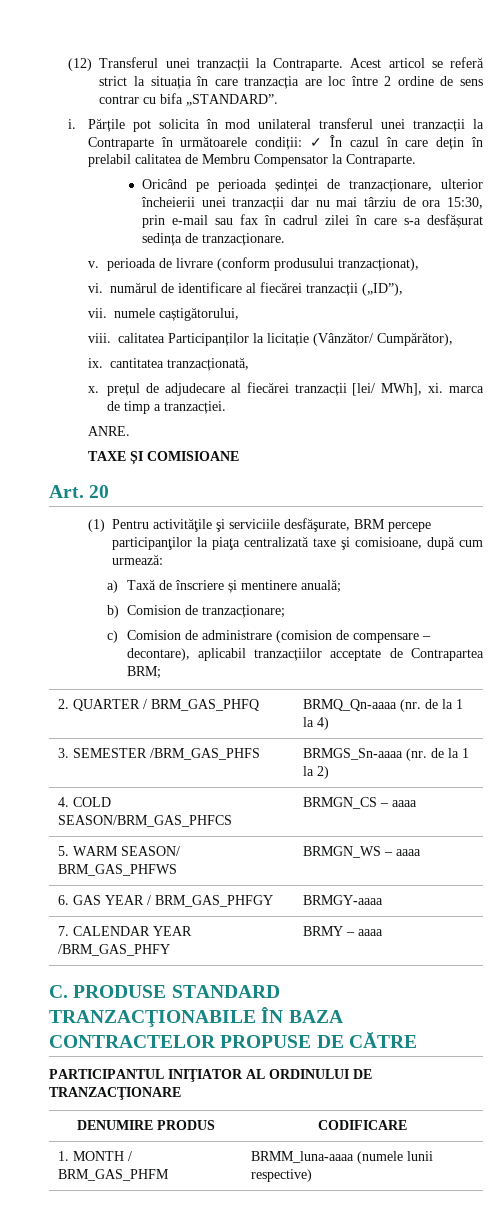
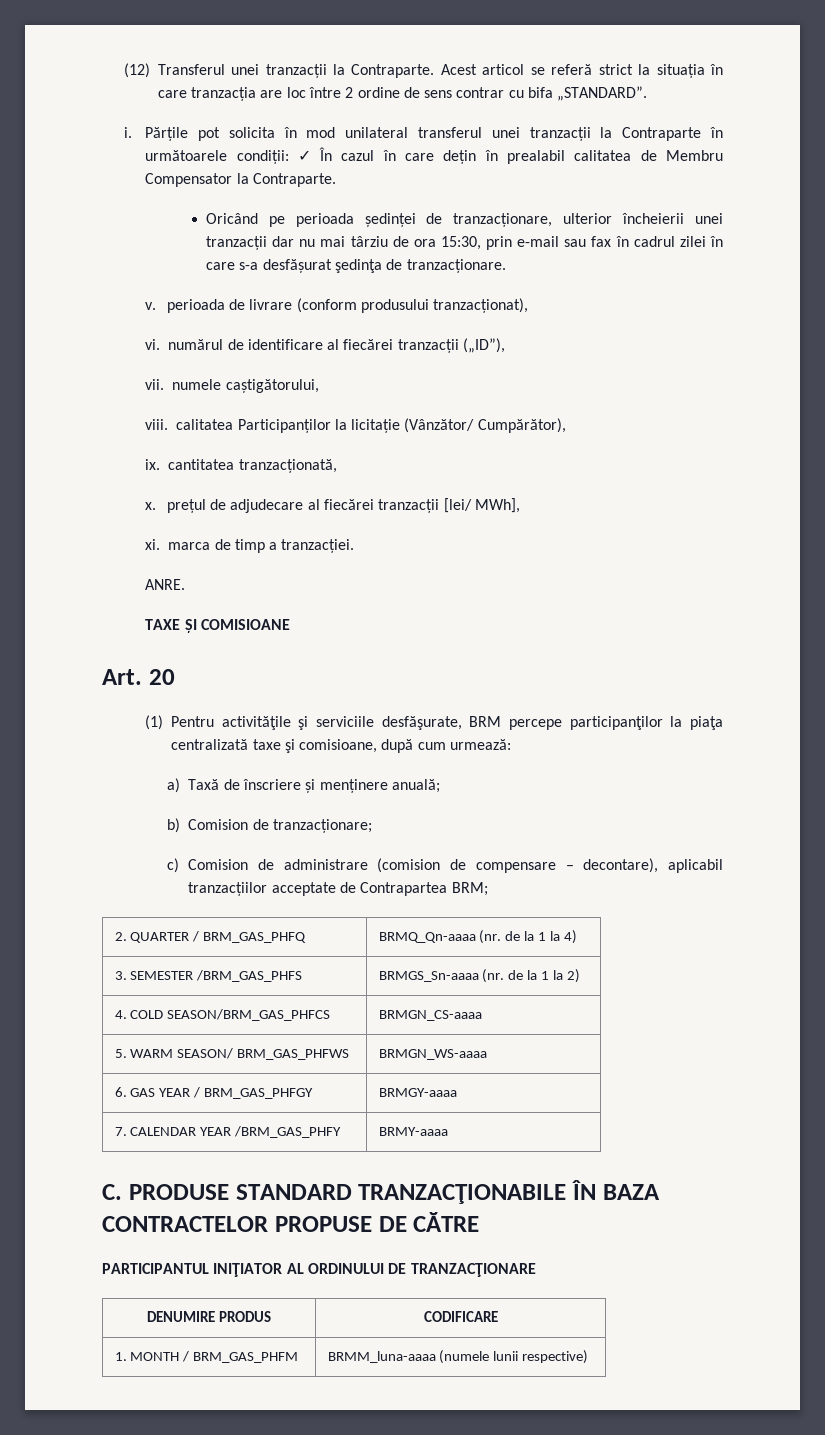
- Părțile pot solicita în mod unilateral transferul unei tranzacții la Contraparte în următoarele condiții: ✓ În cazul în care dețin în prelabil calitatea de Membru Compensator la Contraparte.
+ Părțile pot solicita în mod unilateral transferul unei tranzacții la Contraparte în următoarele condiții: ✓ În cazul în care dețin în prealabil calitatea de Membru Compensator la Contraparte.
- Oricând pe perioada ședinței de tranzacționare, ulterior încheierii unei tranzacții dar nu mai târziu de ora 15:30, prin e-mail sau fax în cadrul zilei în care s-a desfășurat sedința de tranzacționare.
+ Oricând pe perioada ședinței de tranzacționare, ulterior încheierii unei tranzacții dar nu mai târziu de ora 15:30, prin e-mail sau fax în cadrul zilei în care s-a desfășurat şedinţa de tranzacționare.
- x. prețul de adjudecare al fiecărei tranzacții [lei/ MWh], xi. marca de timp a tranzacției.
+ x. prețul de adjudecare al fiecărei tranzacții [lei/ MWh],
+ xi. marca de timp a tranzacției.
- a) Taxă de înscriere și mentinere anuală;
+ a) Taxă de înscriere și menținere anuală;
- 4. COLD SEASON/BRM_GAS_PHFCS | BRMGN_CS – aaaa
+ 4. COLD SEASON/BRM_GAS_PHFCS | BRMGN_CS-aaaa
- 5. WARM SEASON/ BRM_GAS_PHFWS | BRMGN_WS – aaaa
+ 5. WARM SEASON/ BRM_GAS_PHFWS | BRMGN_WS-aaaa
- 7. CALENDAR YEAR /BRM_GAS_PHFY | BRMY – aaaa
+ 7. CALENDAR YEAR /BRM_GAS_PHFY | BRMY-aaaa

